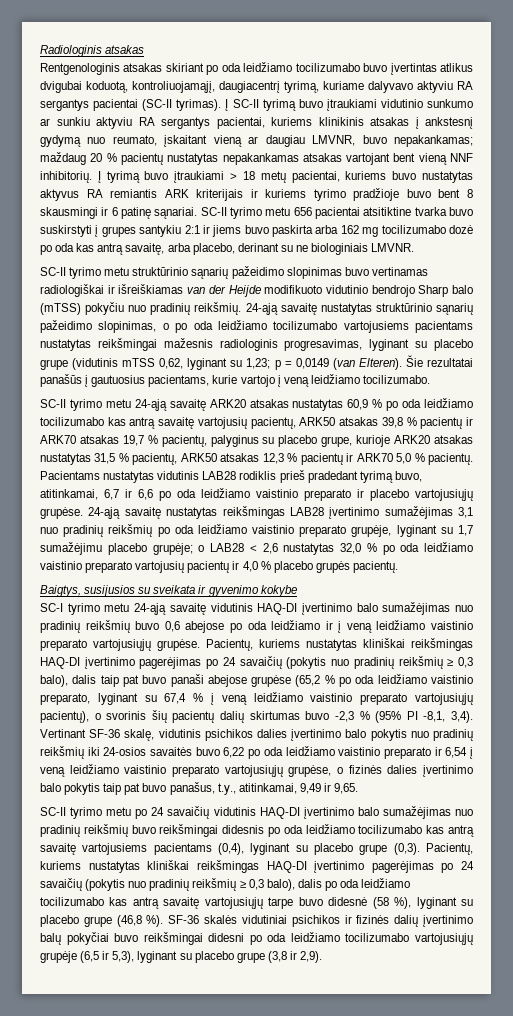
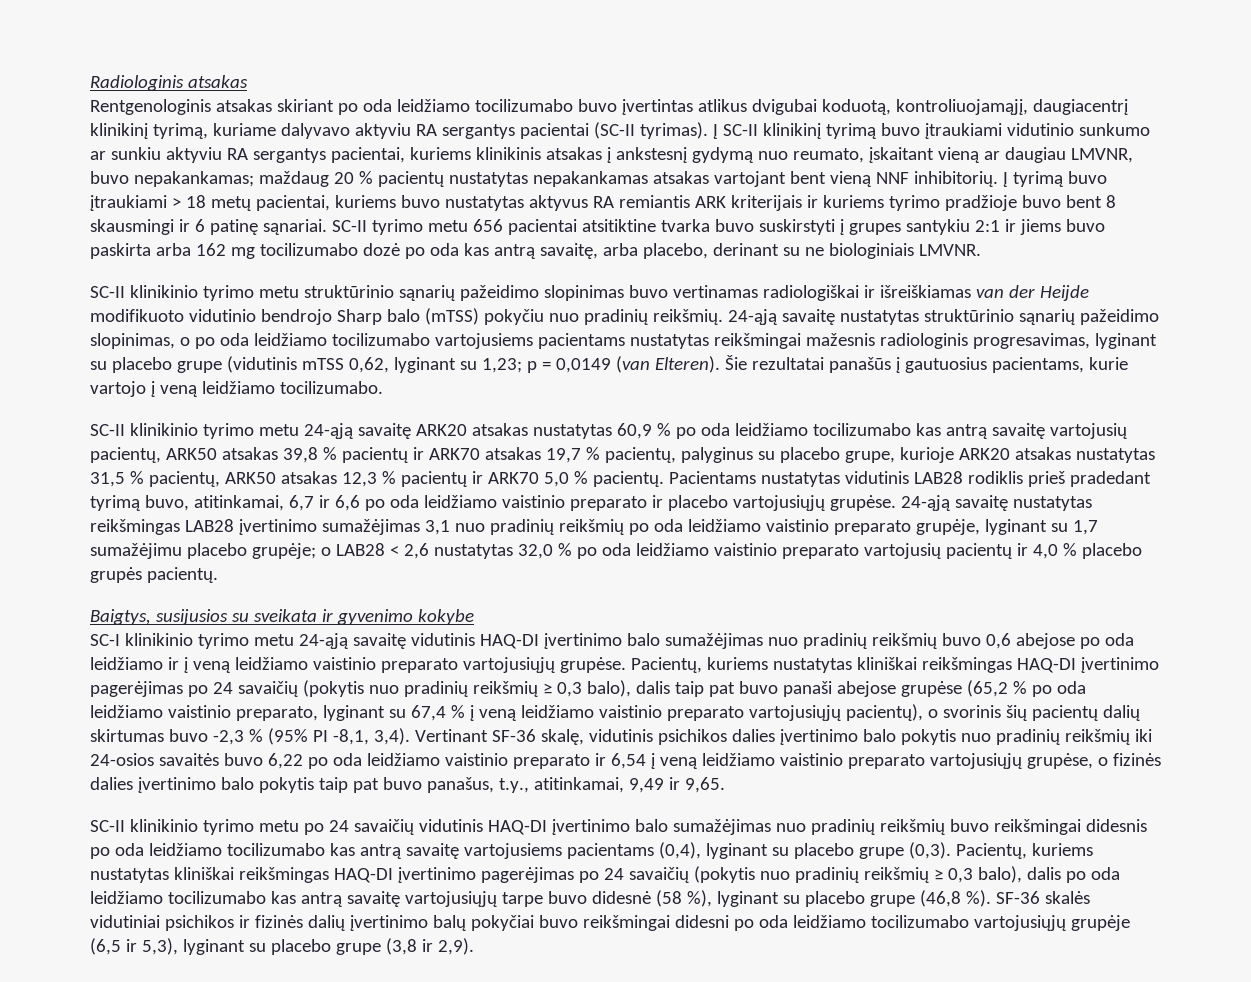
- Rentgenologinis atsakas skiriant po oda leidžiamo tocilizumabo buvo įvertintas atlikus dvigubai koduotą, kontroliuojamąjį, daugiacentrį tyrimą, kuriame dalyvavo aktyviu RA sergantys pacientai (SC-II tyrimas).
+ Rentgenologinis atsakas skiriant po oda leidžiamo tocilizumabo buvo įvertintas atlikus dvigubai koduotą, kontroliuojamąjį, daugiacentrį klinikinį tyrimą, kuriame dalyvavo aktyviu RA sergantys pacientai (SC-II tyrimas).
- Į SC-II tyrimą buvo įtraukiami vidutinio sunkumo ar sunkiu aktyviu RA sergantys pacientai, kuriems klinikinis atsakas į ankstesnį gydymą nuo reumato, įskaitant vieną ar daugiau LMVNR, buvo nepakankamas; maždaug 20 % pacientų nustatytas nepakankamas atsakas vartojant bent vieną NNF inhibitorių.
+ Į SC-II klinikinį tyrimą buvo įtraukiami vidutinio sunkumo ar sunkiu aktyviu RA sergantys pacientai, kuriems klinikinis atsakas į ankstesnį gydymą nuo reumato, įskaitant vieną ar daugiau LMVNR, buvo nepakankamas; maždaug 20 % pacientų nustatytas nepakankamas atsakas vartojant bent vieną NNF inhibitorių.
- SC-II tyrimo metu struktūrinio sąnarių pažeidimo slopinimas buvo vertinamas radiologiškai ir išreiškiamas van der Heijde modifikuoto vidutinio bendrojo Sharp balo (mTSS) pokyčiu nuo pradinių reikšmių.
+ SC-II klinikinio tyrimo metu struktūrinio sąnarių pažeidimo slopinimas buvo vertinamas radiologiškai ir išreiškiamas van der Heijde modifikuoto vidutinio bendrojo Sharp balo (mTSS) pokyčiu nuo pradinių reikšmių.
- SC-II tyrimo metu 24-ąją savaitę ARK20 atsakas nustatytas 60,9 % po oda leidžiamo tocilizumabo kas antrą savaitę vartojusių pacientų, ARK50 atsakas 39,8 % pacientų ir ARK70 atsakas 19,7 % pacientų, palyginus su placebo grupe, kurioje ARK20 atsakas nustatytas 31,5 % pacientų, ARK50 atsakas 12,3 % pacientų ir ARK70 5,0 % pacientų.
+ SC-II klinikinio tyrimo metu 24-ąją savaitę ARK20 atsakas nustatytas 60,9 % po oda leidžiamo tocilizumabo kas antrą savaitę vartojusių pacientų, ARK50 atsakas 39,8 % pacientų ir ARK70 atsakas 19,7 % pacientų, palyginus su placebo grupe, kurioje ARK20 atsakas nustatytas 31,5 % pacientų, ARK50 atsakas 12,3 % pacientų ir ARK70 5,0 % pacientų.
- SC-I tyrimo metu 24-ąją savaitę vidutinis HAQ-DI įvertinimo balo sumažėjimas nuo pradinių reikšmių buvo 0,6 abejose po oda leidžiamo ir į veną leidžiamo vaistinio preparato vartojusiųjų grupėse.
+ SC-I klinikinio tyrimo metu 24-ąją savaitę vidutinis HAQ-DI įvertinimo balo sumažėjimas nuo pradinių reikšmių buvo 0,6 abejose po oda leidžiamo ir į veną leidžiamo vaistinio preparato vartojusiųjų grupėse.
- SC-II tyrimo metu po 24 savaičių vidutinis HAQ-DI įvertinimo balo sumažėjimas nuo pradinių reikšmių buvo reikšmingai didesnis po oda leidžiamo tocilizumabo kas antrą savaitę vartojusiems pacientams (0,4), lyginant su placebo grupe (0,3).
+ SC-II klinikinio tyrimo metu po 24 savaičių vidutinis HAQ-DI įvertinimo balo sumažėjimas nuo pradinių reikšmių buvo reikšmingai didesnis po oda leidžiamo tocilizumabo kas antrą savaitę vartojusiems pacientams (0,4), lyginant su placebo grupe (0,3).

